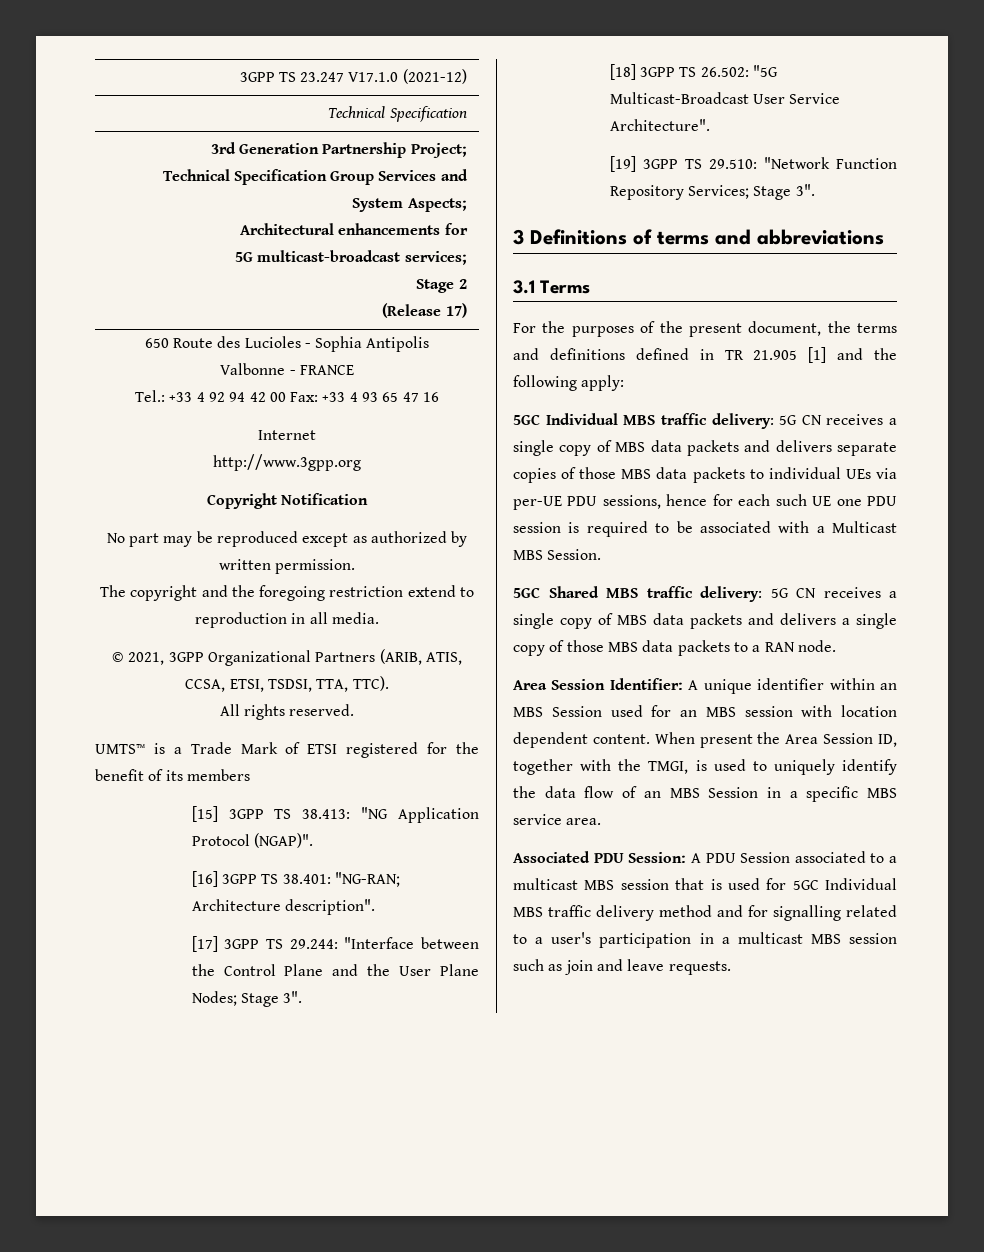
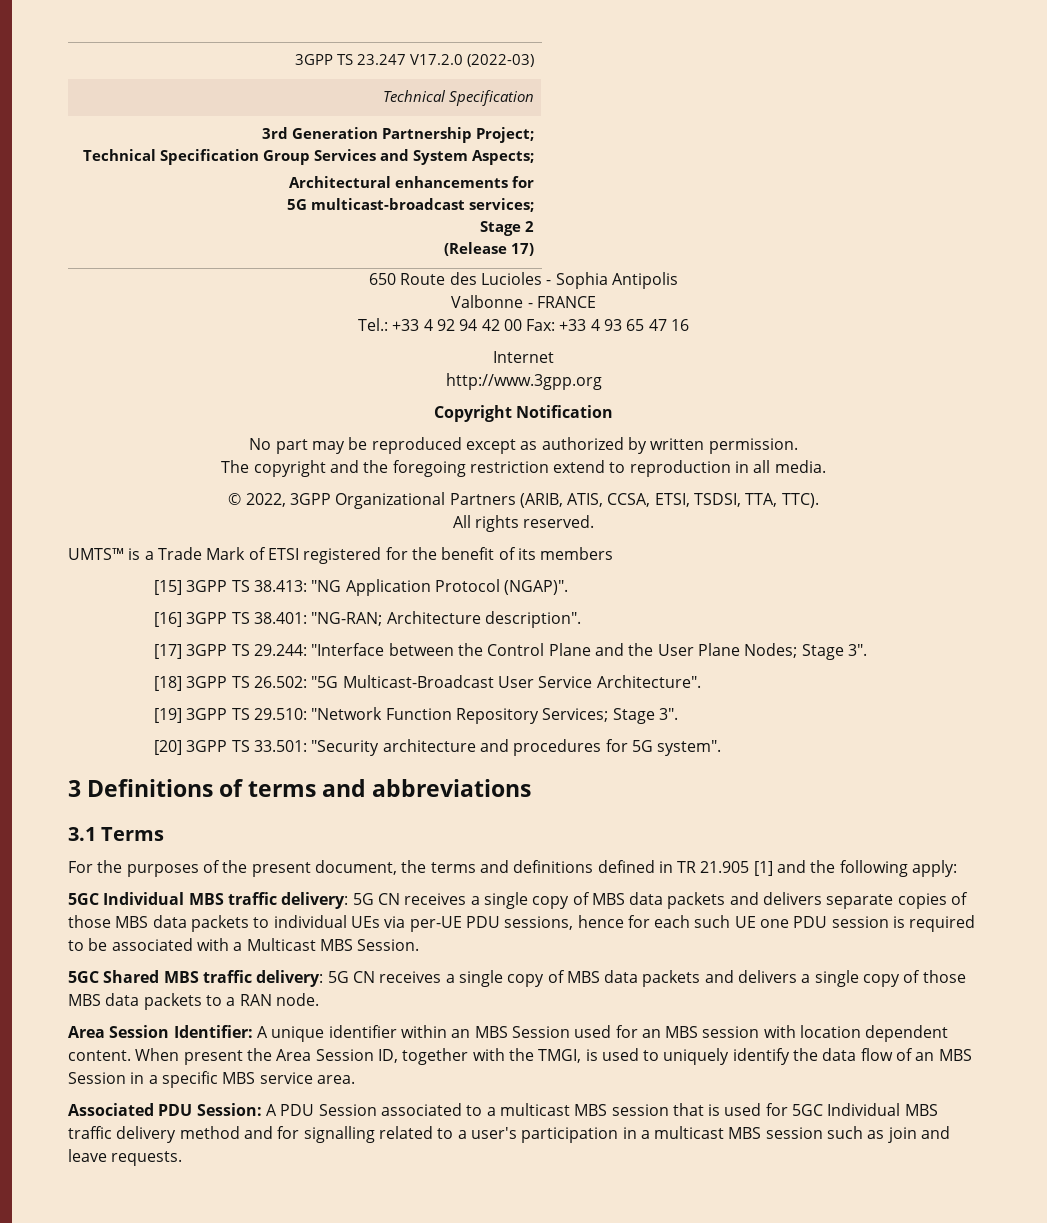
- 3GPP TS 23.247 V17.1.0 (2021-12)
+ 3GPP TS 23.247 V17.2.0 (2022-03)
- © 2021, 3GPP Organizational Partners (ARIB, ATIS, CCSA, ETSI, TSDSI, TTA, TTC).
+ © 2022, 3GPP Organizational Partners (ARIB, ATIS, CCSA, ETSI, TSDSI, TTA, TTC).
+ [20] 3GPP TS 33.501: "Security architecture and procedures for 5G system".

